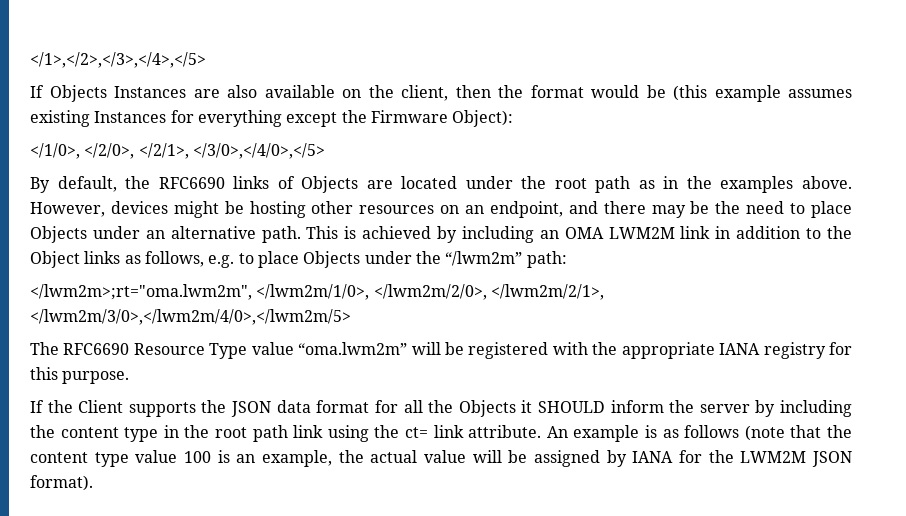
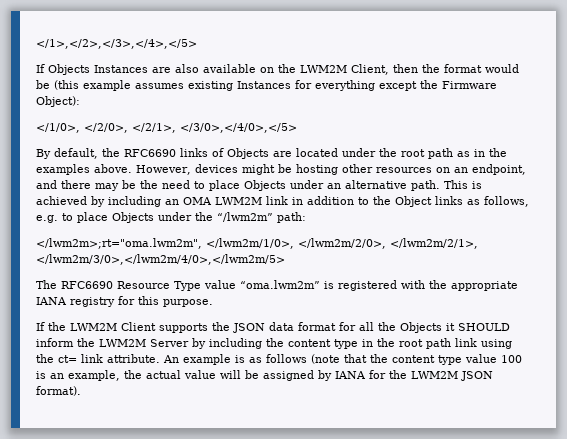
- If Objects Instances are also available on the client, then the format would be (this example assumes existing Instances for everything except the Firmware Object):
+ If Objects Instances are also available on the LWM2M Client, then the format would be (this example assumes existing Instances for everything except the Firmware Object):
- The RFC6690 Resource Type value “oma.lwm2m” will be registered with the appropriate IANA registry for this purpose.
+ The RFC6690 Resource Type value “oma.lwm2m” is registered with the appropriate IANA registry for this purpose.
- If the Client supports the JSON data format for all the Objects it SHOULD inform the server by including the content type in the root path link using the ct= link attribute.
+ If the LWM2M Client supports the JSON data format for all the Objects it SHOULD inform the LWM2M Server by including the content type in the root path link using the ct= link attribute.

